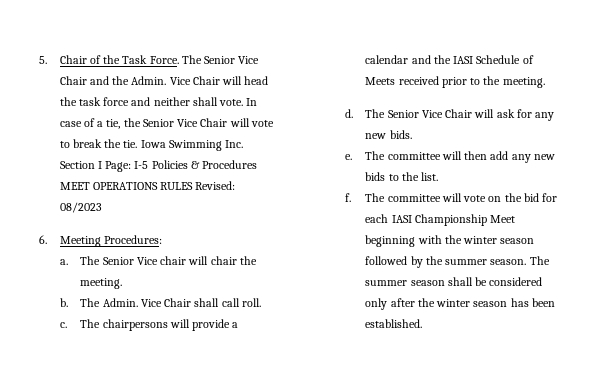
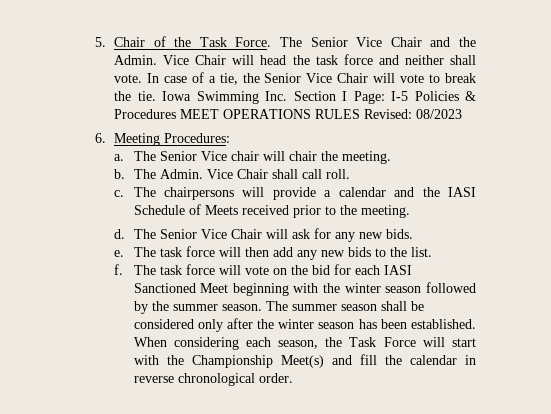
- The committee will then add any new bids to the list.
+ The task force will then add any new bids to the list.
- The committee will vote on the bid for each IASI Championship Meet beginning with the winter season followed by the summer season.
+ The task force will vote on the bid for each IASI Sanctioned Meet beginning with the winter season followed by the summer season.
+ When considering each season, the Task Force will start with the Championship Meet(s) and fill the calendar in reverse chronological order.

